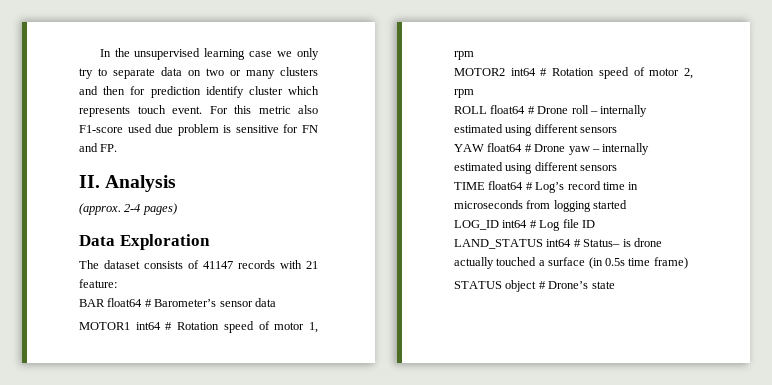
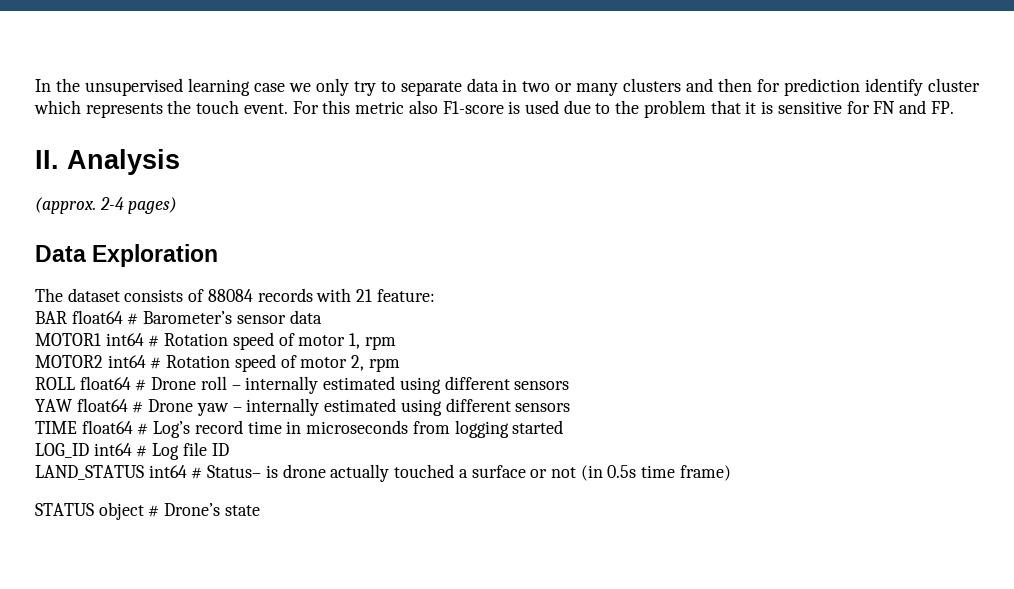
- In the unsupervised learning case we only try to separate data on two or many clusters and then for prediction identify cluster which represents touch event.
+ In the unsupervised learning case we only try to separate data in two or many clusters and then for prediction identify cluster which represents the touch event.
- For this metric also F1-score used due problem is sensitive for FN and FP.
+ For this metric also F1-score is used due to the problem that it is sensitive for FN and FP.
- The dataset consists of 41147 records with 21 feature:
+ The dataset consists of 88084 records with 21 feature:
- LAND_STATUS int64 # Status– is drone actually touched a surface (in 0.5s time frame)
+ LAND_STATUS int64 # Status– is drone actually touched a surface or not (in 0.5s time frame)

